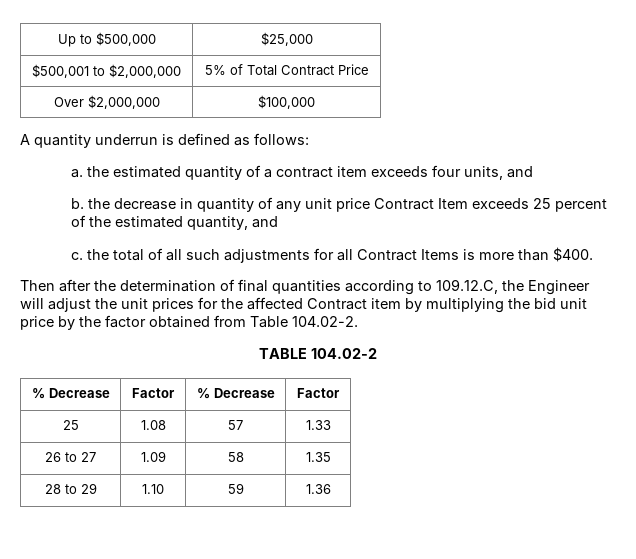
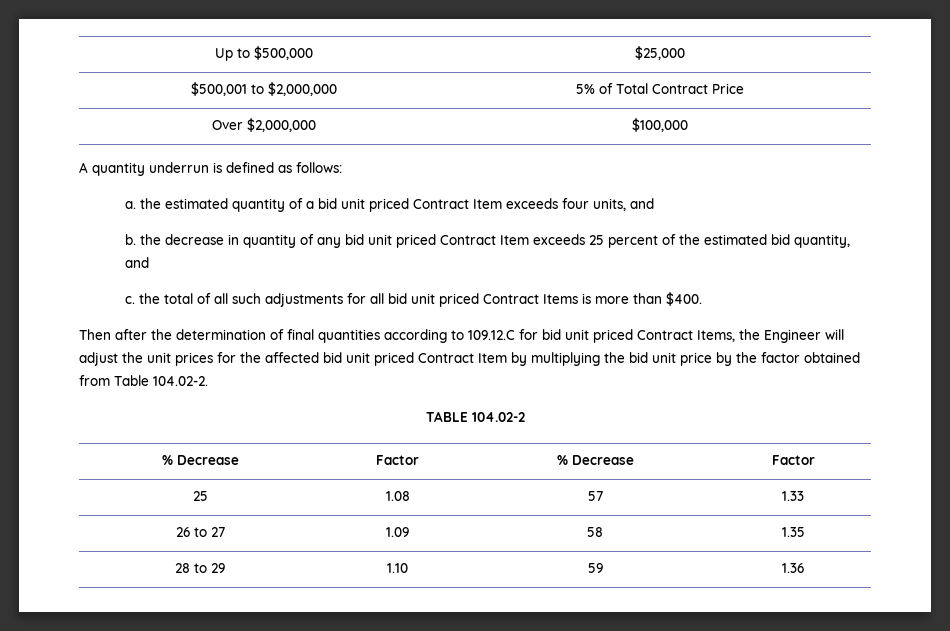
- a. the estimated quantity of a contract item exceeds four units, and
+ a. the estimated quantity of a bid unit priced Contract Item exceeds four units, and
- b. the decrease in quantity of any unit price Contract Item exceeds 25 percent of the estimated quantity, and
+ b. the decrease in quantity of any bid unit priced Contract Item exceeds 25 percent of the estimated bid quantity, and
- c. the total of all such adjustments for all Contract Items is more than $400.
+ c. the total of all such adjustments for all bid unit priced Contract Items is more than $400.
- Then after the determination of final quantities according to 109.12.C, the Engineer will adjust the unit prices for the affected Contract item by multiplying the bid unit price by the factor obtained from Table 104.02-2.
+ Then after the determination of final quantities according to 109.12.C for bid unit priced Contract Items, the Engineer will adjust the unit prices for the affected bid unit priced Contract Item by multiplying the bid unit price by the factor obtained from Table 104.02-2.

